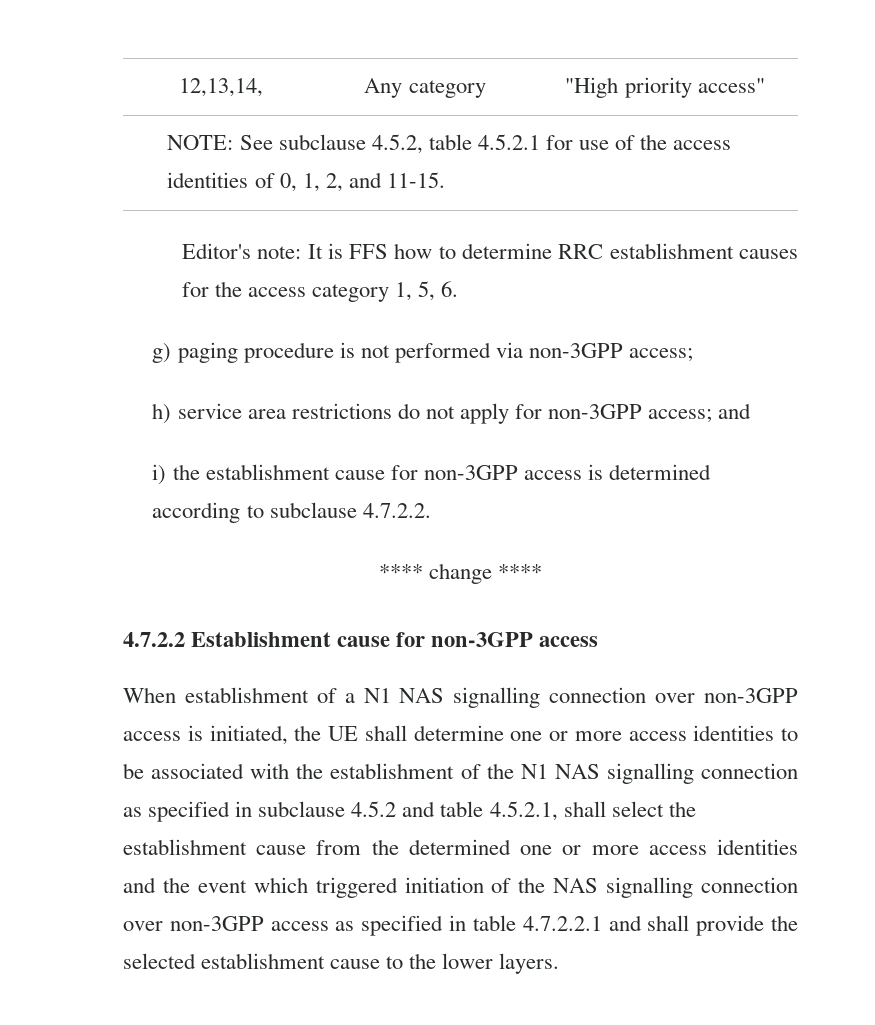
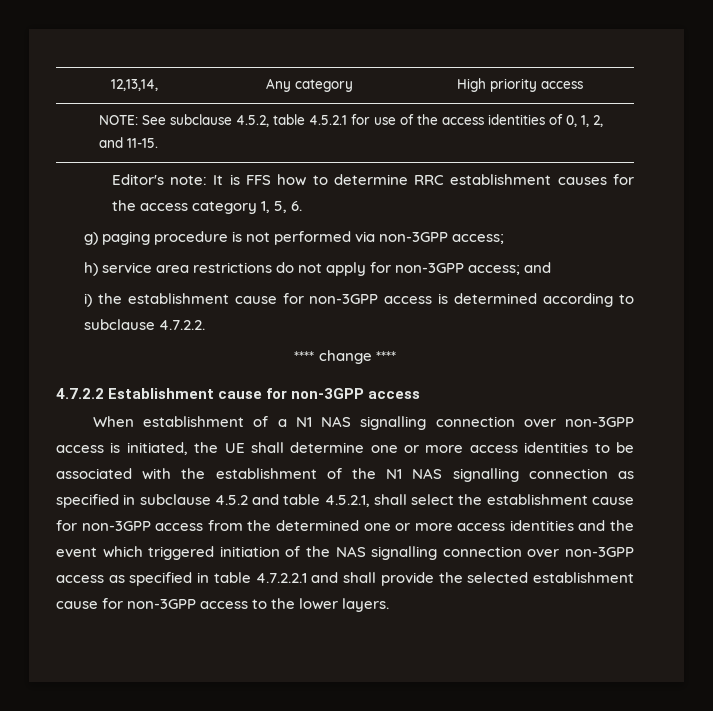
- 12,13,14, | Any category | "High priority access"
+ 12,13,14, | Any category | High priority access
- When establishment of a N1 NAS signalling connection over non-3GPP access is initiated, the UE shall determine one or more access identities to be associated with the establishment of the N1 NAS signalling connection as specified in subclause 4.5.2 and table 4.5.2.1, shall select the establishment cause from the determined one or more access identities and the event which triggered initiation of the NAS signalling connection over non-3GPP access as specified in table 4.7.2.2.1 and shall provide the selected establishment cause to the lower layers.
+ When establishment of a N1 NAS signalling connection over non-3GPP access is initiated, the UE shall determine one or more access identities to be associated with the establishment of the N1 NAS signalling connection as specified in subclause 4.5.2 and table 4.5.2.1, shall select the establishment cause for non-3GPP access from the determined one or more access identities and the event which triggered initiation of the NAS signalling connection over non-3GPP access as specified in table 4.7.2.2.1 and shall provide the selected establishment cause for non-3GPP access to the lower layers.

